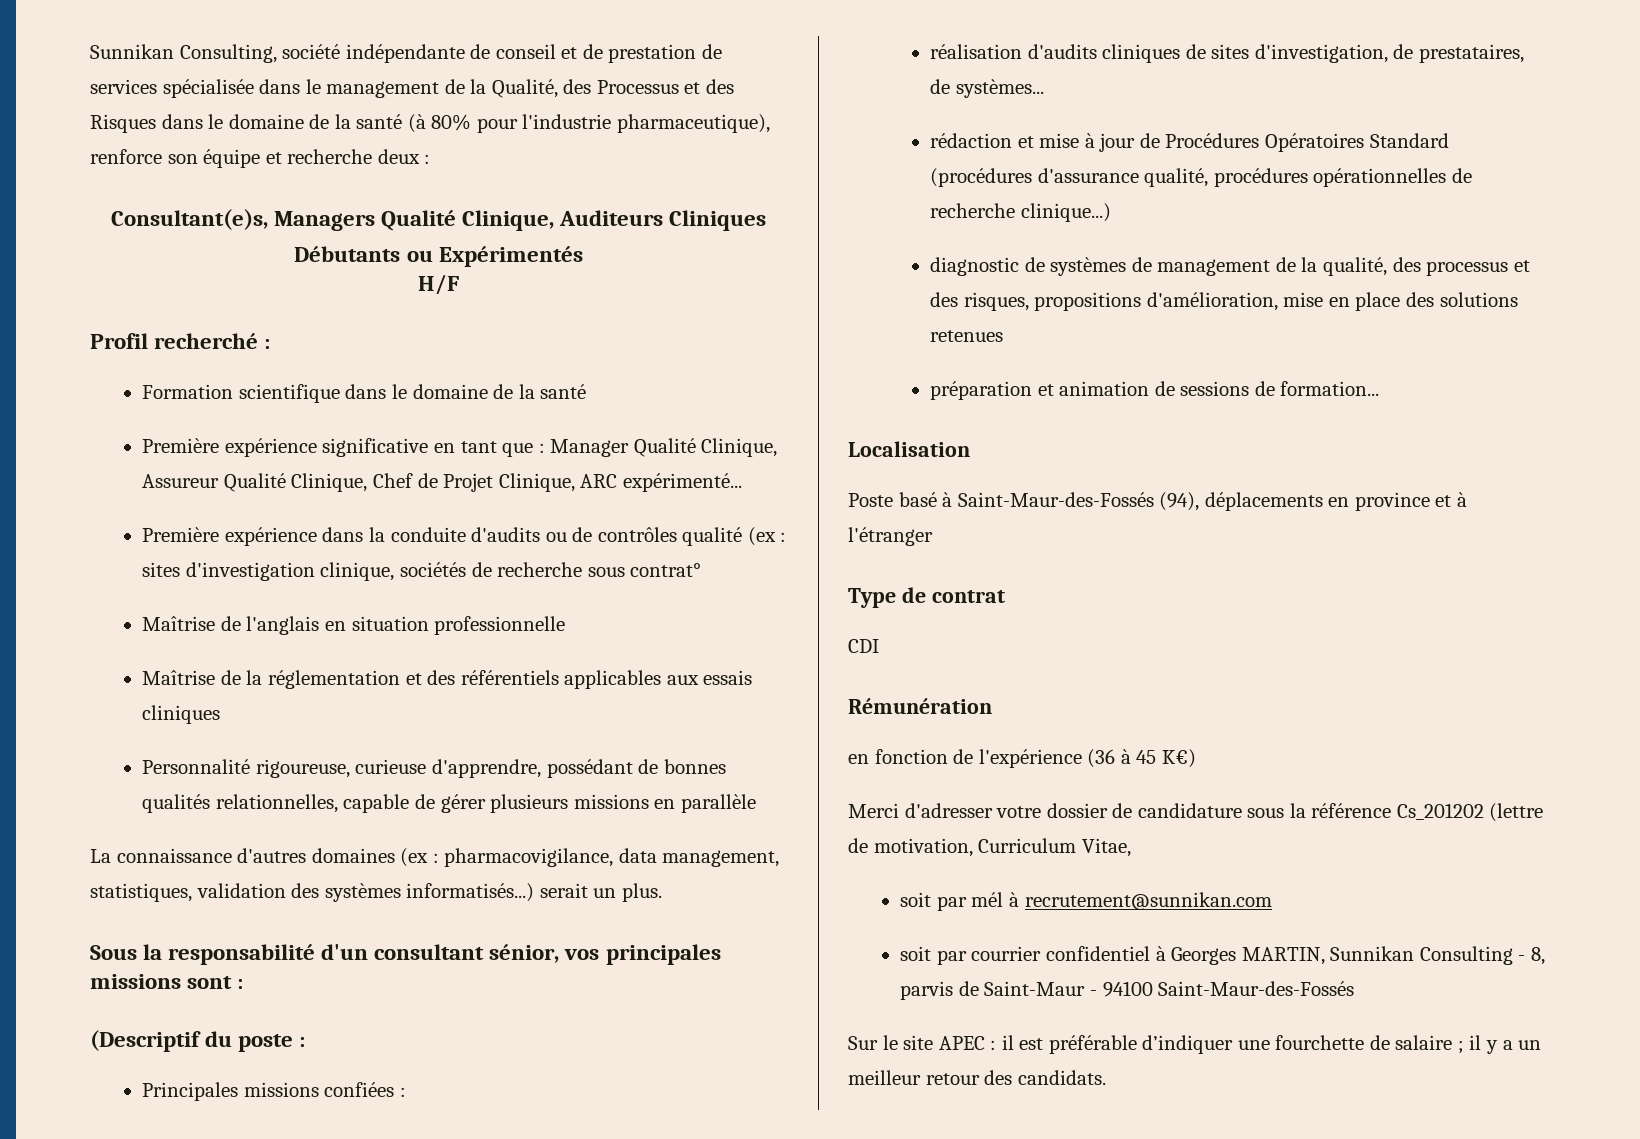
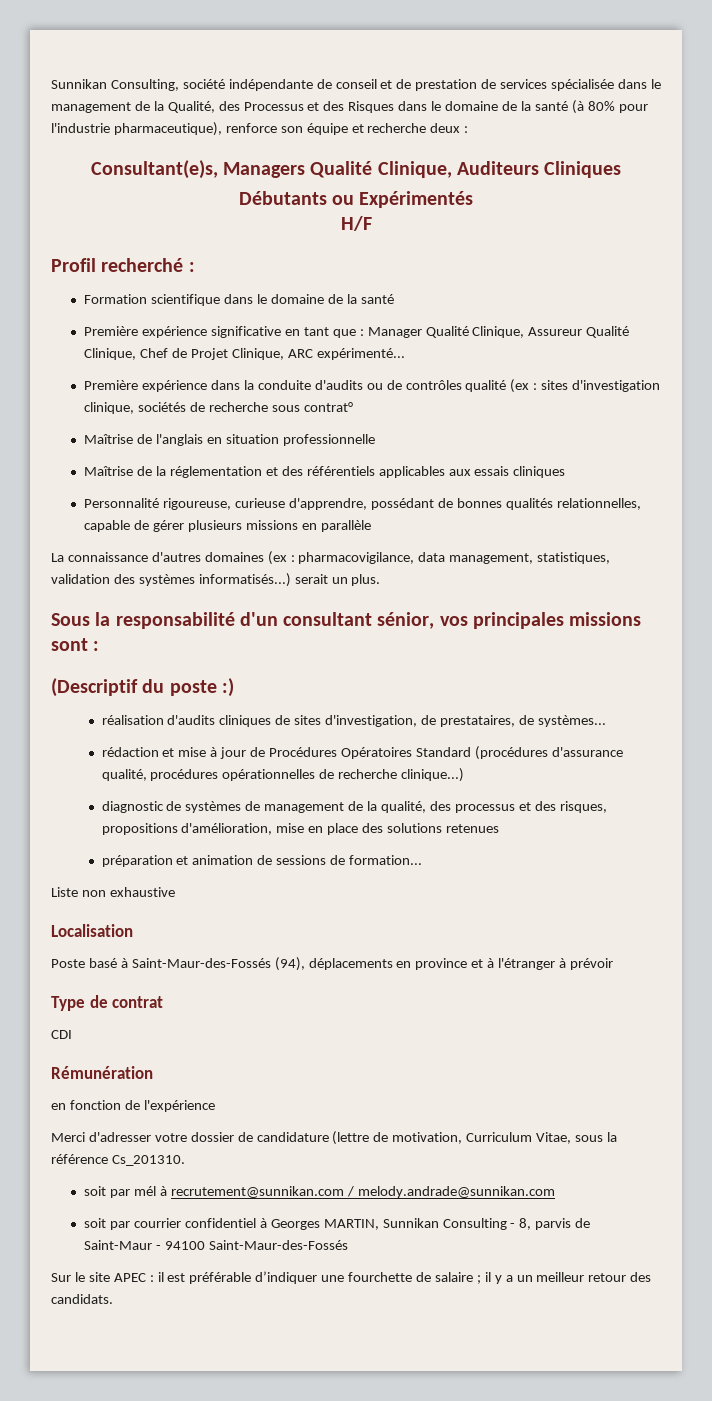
- (Descriptif du poste :
- Principales missions confiées :
+ (Descriptif du poste :)
+ Liste non exhaustive
- Poste basé à Saint-Maur-des-Fossés (94), déplacements en province et à l'étranger
+ Poste basé à Saint-Maur-des-Fossés (94), déplacements en province et à l'étranger à prévoir
- en fonction de l'expérience (36 à 45 K€)
+ en fonction de l'expérience
- Merci d'adresser votre dossier de candidature sous la référence Cs_201202 (lettre de motivation, Curriculum Vitae,
+ Merci d'adresser votre dossier de candidature (lettre de motivation, Curriculum Vitae, sous la référence Cs_201310.
- soit par mél à recrutement@sunnikan.com
+ soit par mél à recrutement@sunnikan.com / melody.andrade@sunnikan.com

